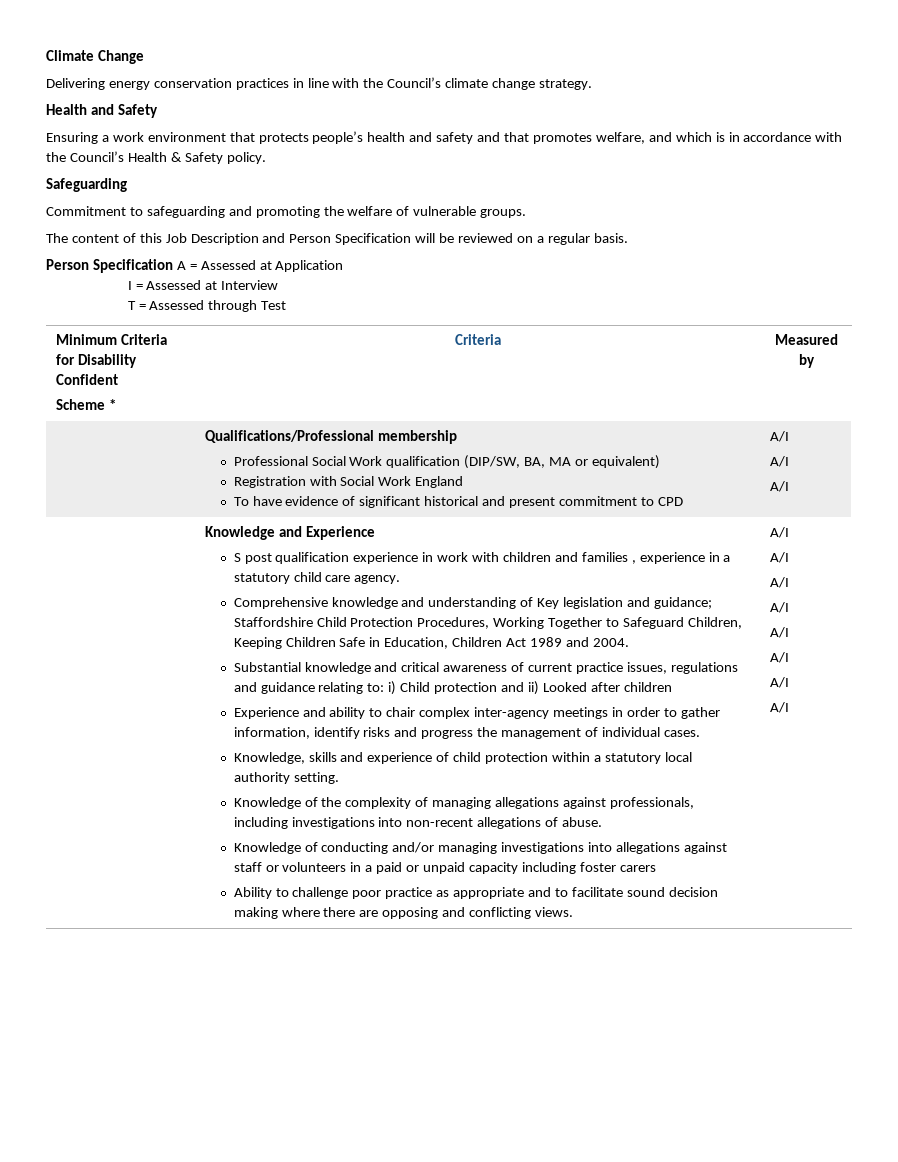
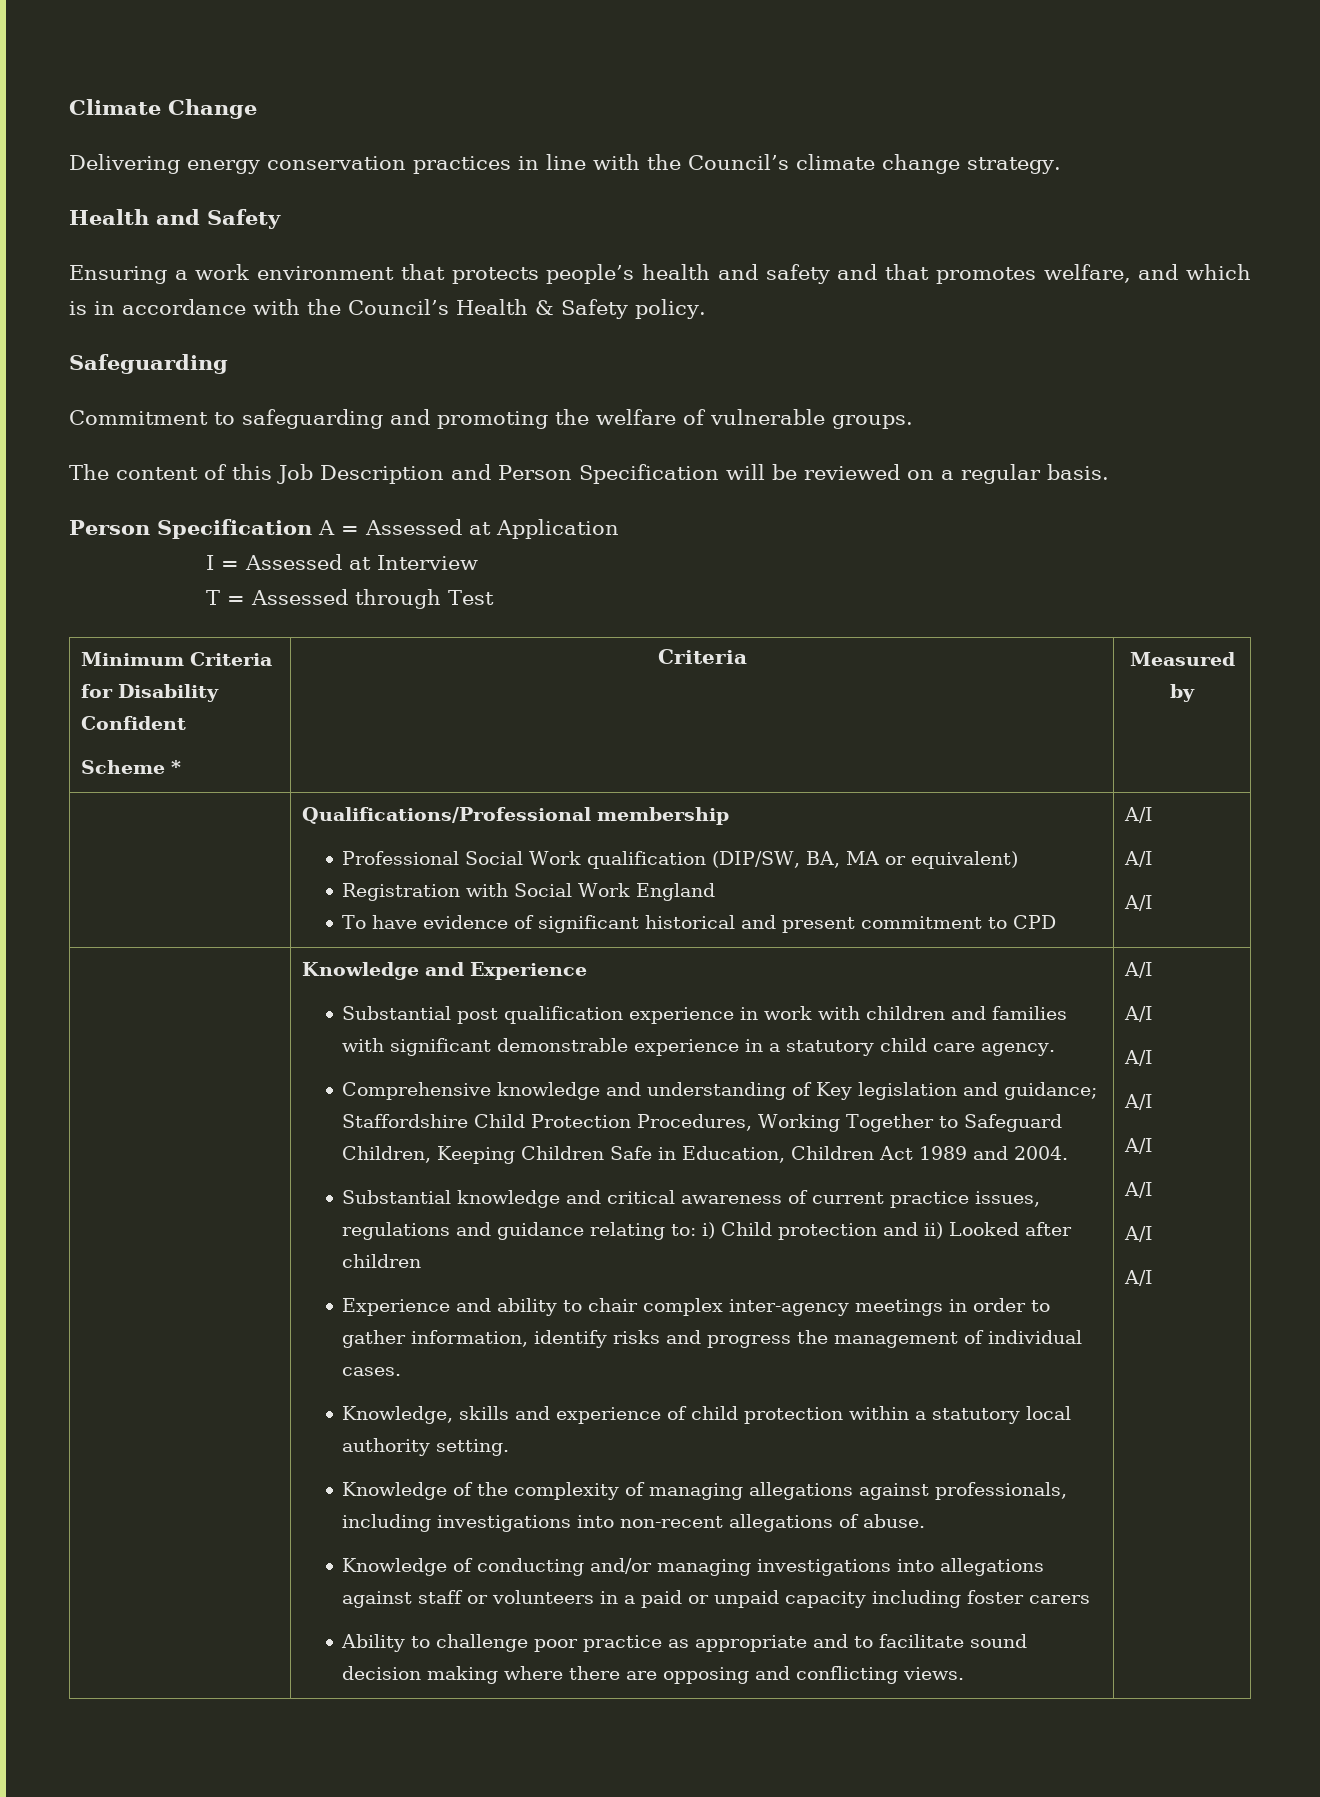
- S post qualification experience in work with children and families , experience in a statutory child care agency.
+ Substantial post qualification experience in work with children and families with significant demonstrable experience in a statutory child care agency.

